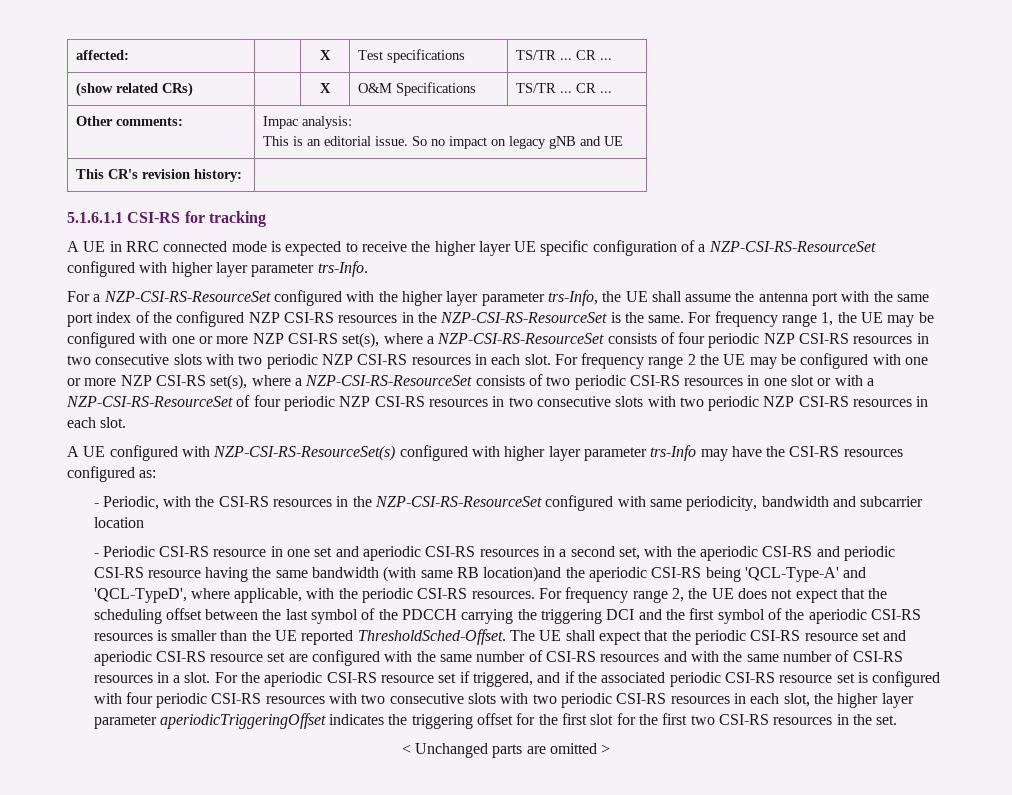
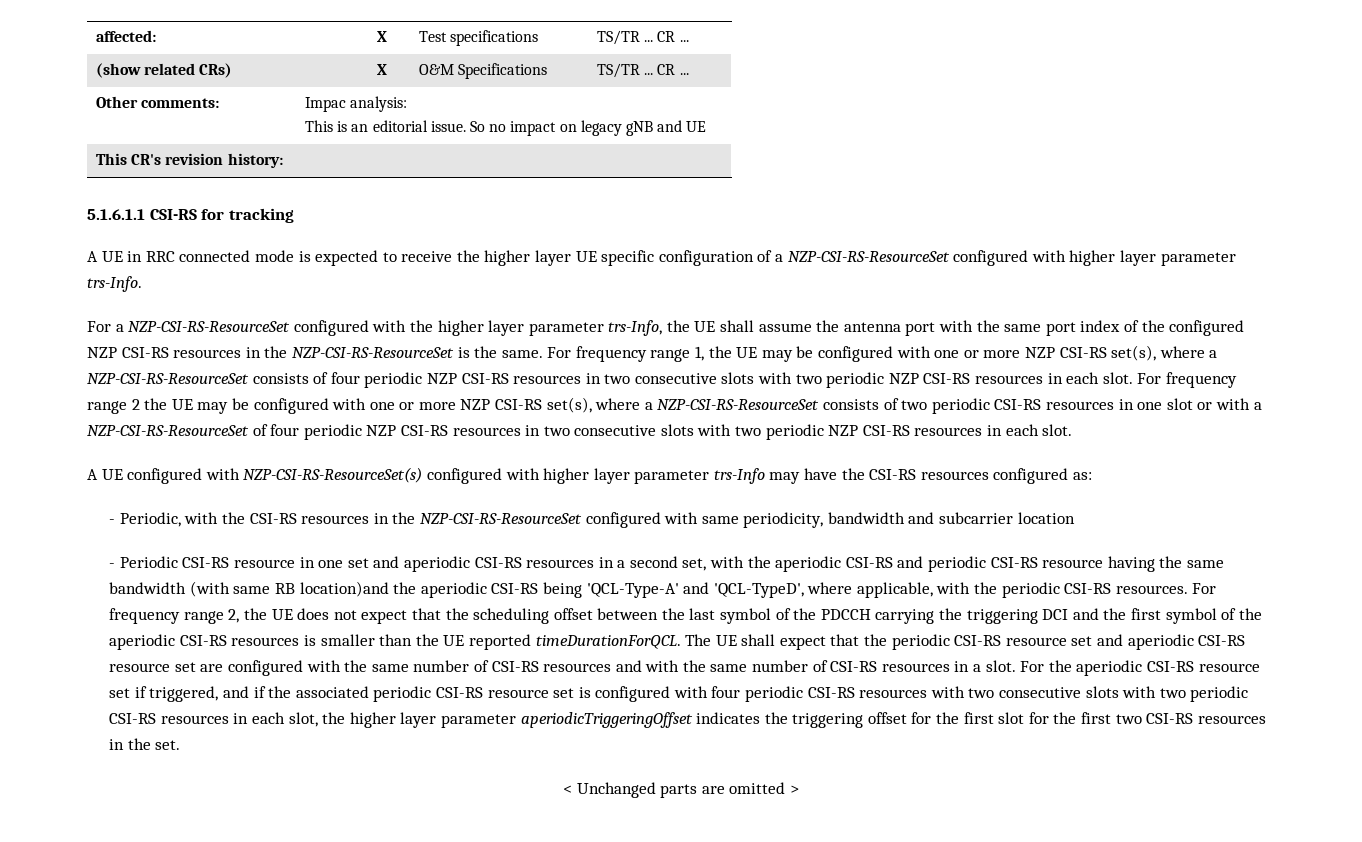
- For frequency range 2, the UE does not expect that the scheduling offset between the last symbol of the PDCCH carrying the triggering DCI and the first symbol of the aperiodic CSI-RS resources is smaller than the UE reported ThresholdSched-Offset.
+ For frequency range 2, the UE does not expect that the scheduling offset between the last symbol of the PDCCH carrying the triggering DCI and the first symbol of the aperiodic CSI-RS resources is smaller than the UE reported timeDurationForQCL.

